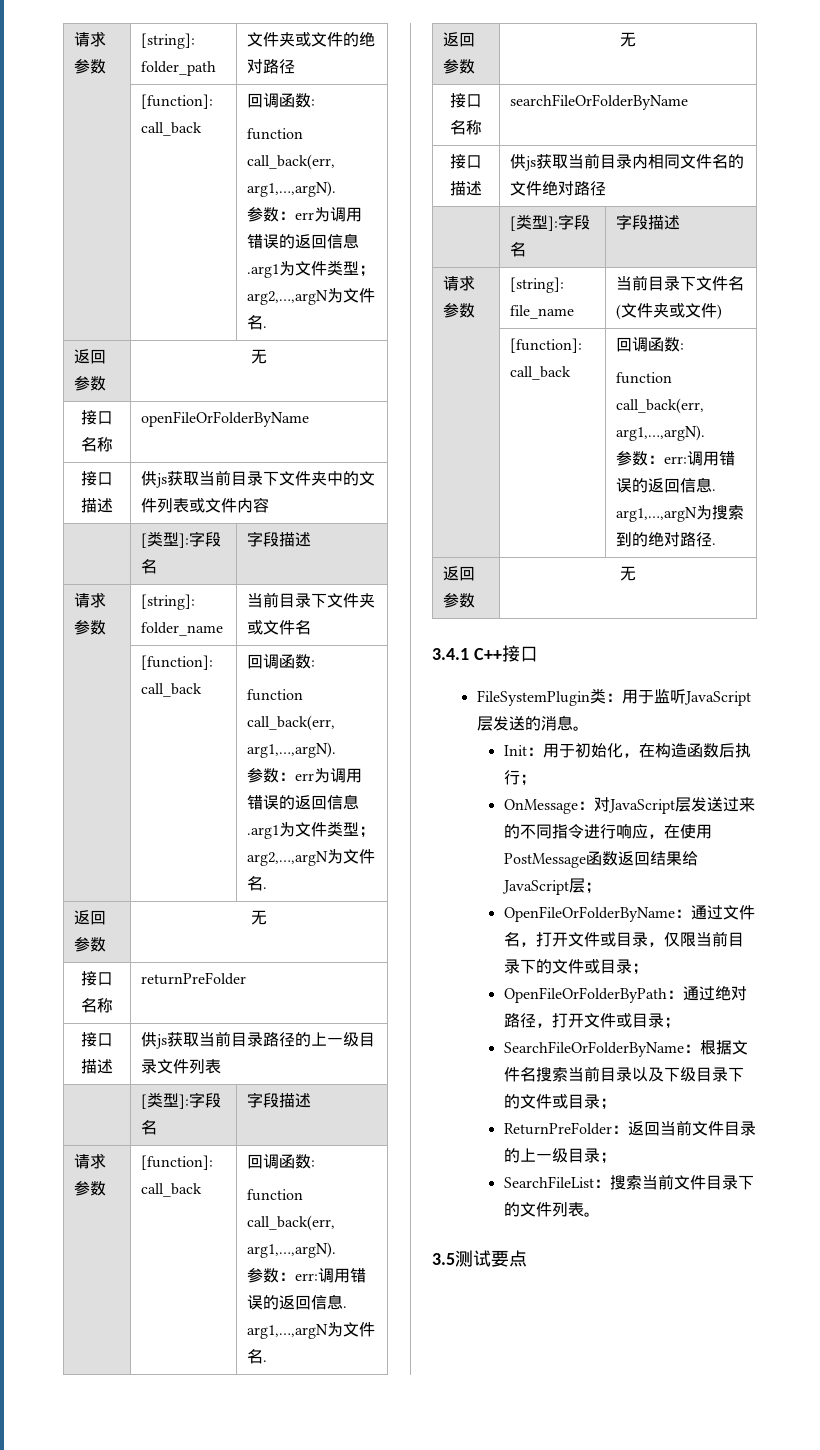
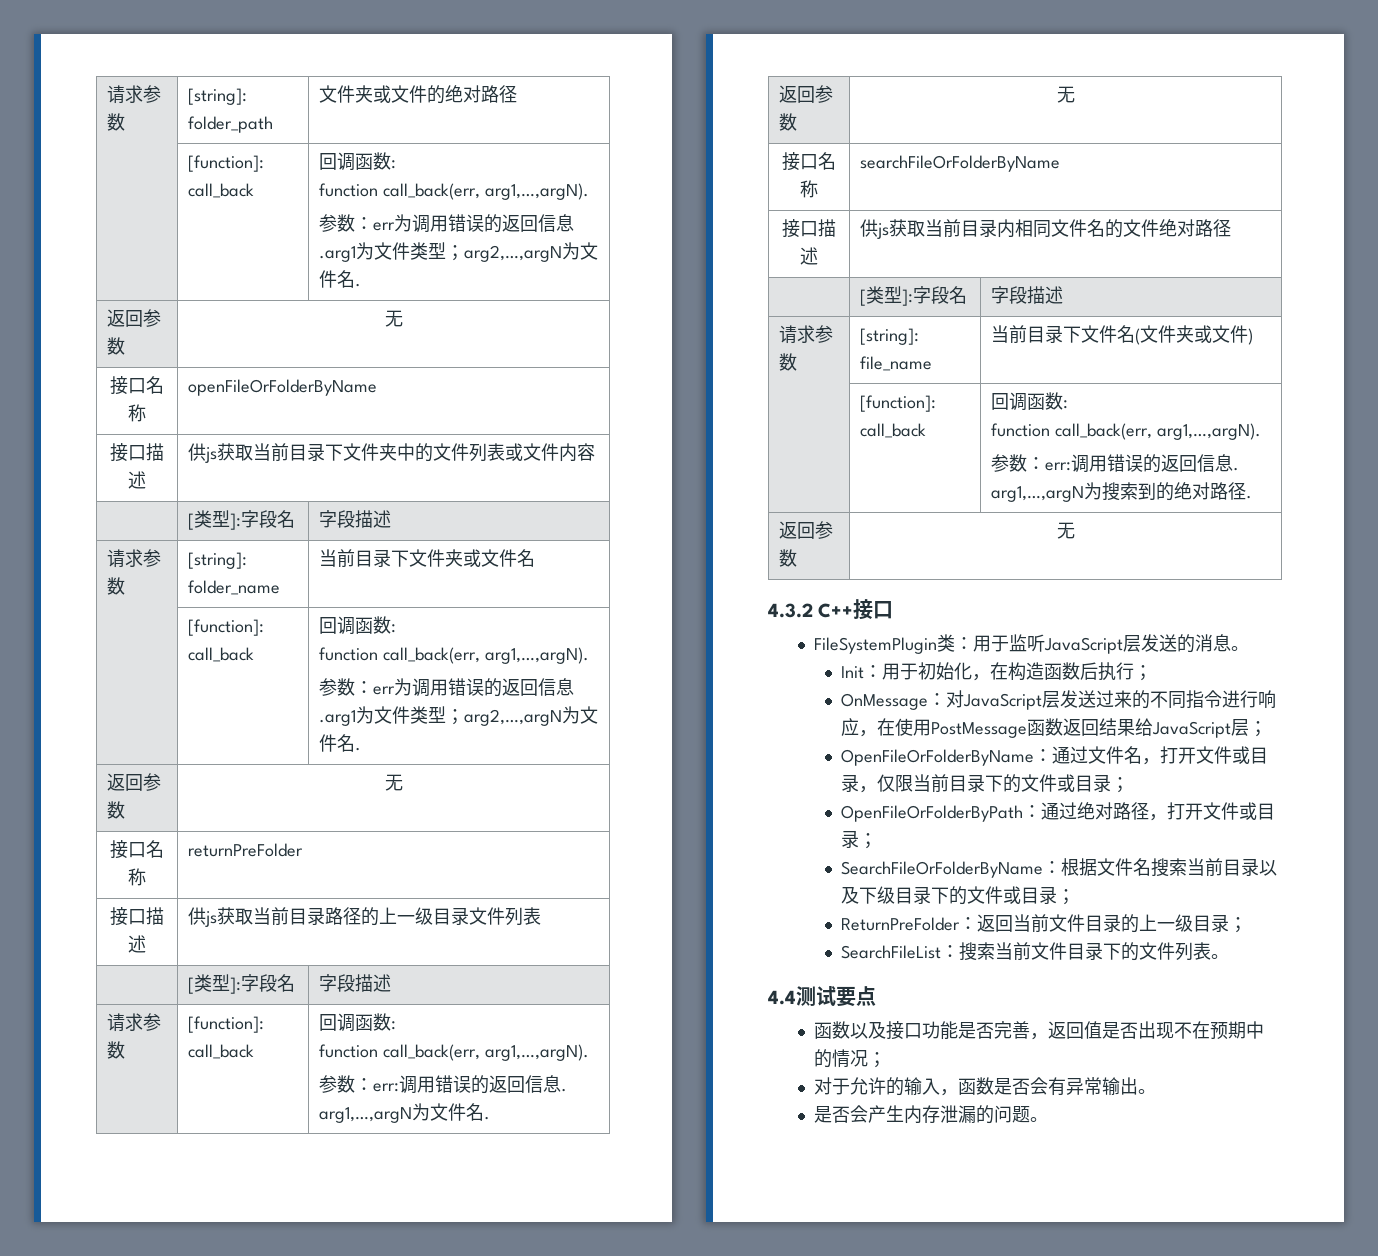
- 3.4.1 C++接口
+ 4.3.2 C++接口
- 3.5测试要点
+ 4.4测试要点
+ 函数以及接口功能是否完善，返回值是否出现不在预期中的情况；
+ 对于允许的输入，函数是否会有异常输出。
+ 是否会产生内存泄漏的问题。

